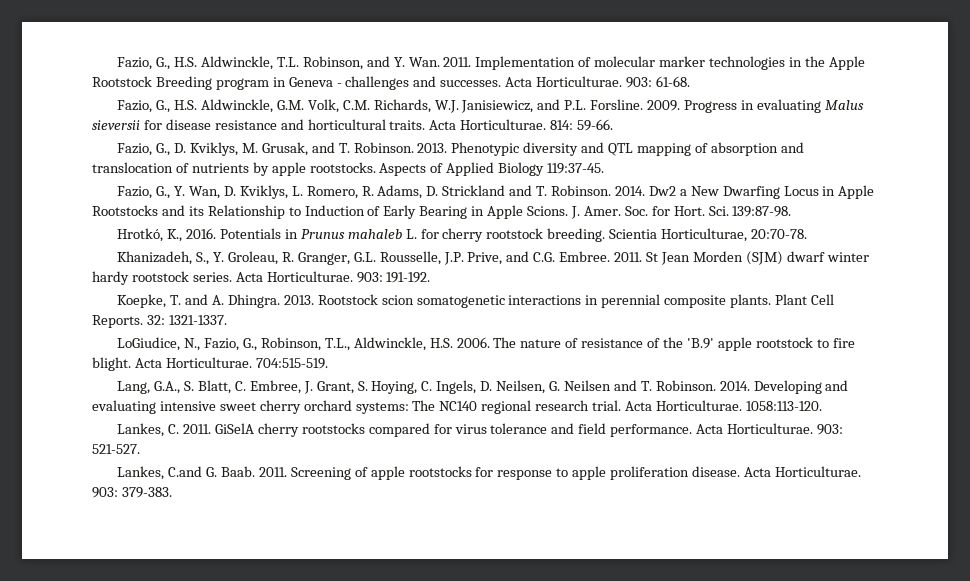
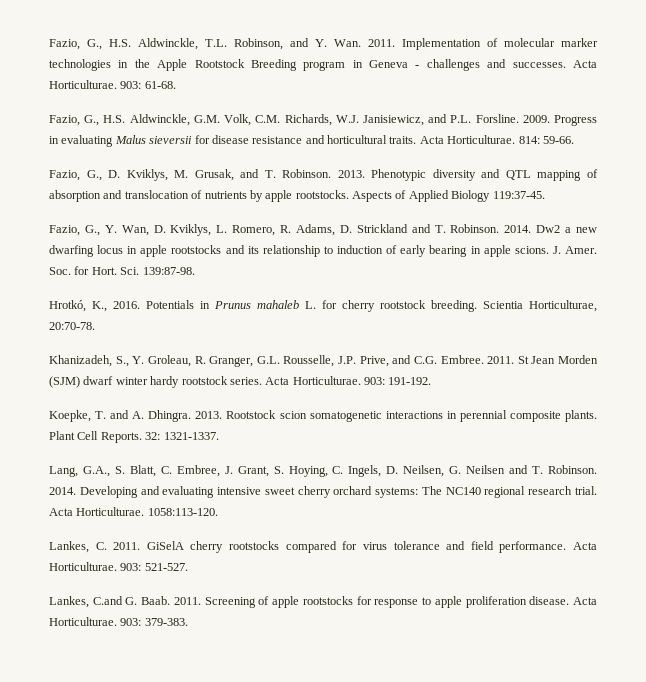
- Dw2 a New Dwarfing Locus in Apple Rootstocks and its Relationship to Induction of Early Bearing in Apple Scions.
+ Dw2 a new dwarfing locus in apple rootstocks and its relationship to induction of early bearing in apple scions.
- LoGiudice, N., Fazio, G., Robinson, T.L., Aldwinckle, H.S. 2006. The nature of resistance of the 'B.9' apple rootstock to fire blight. Acta Horticulturae. 704:515-519.

